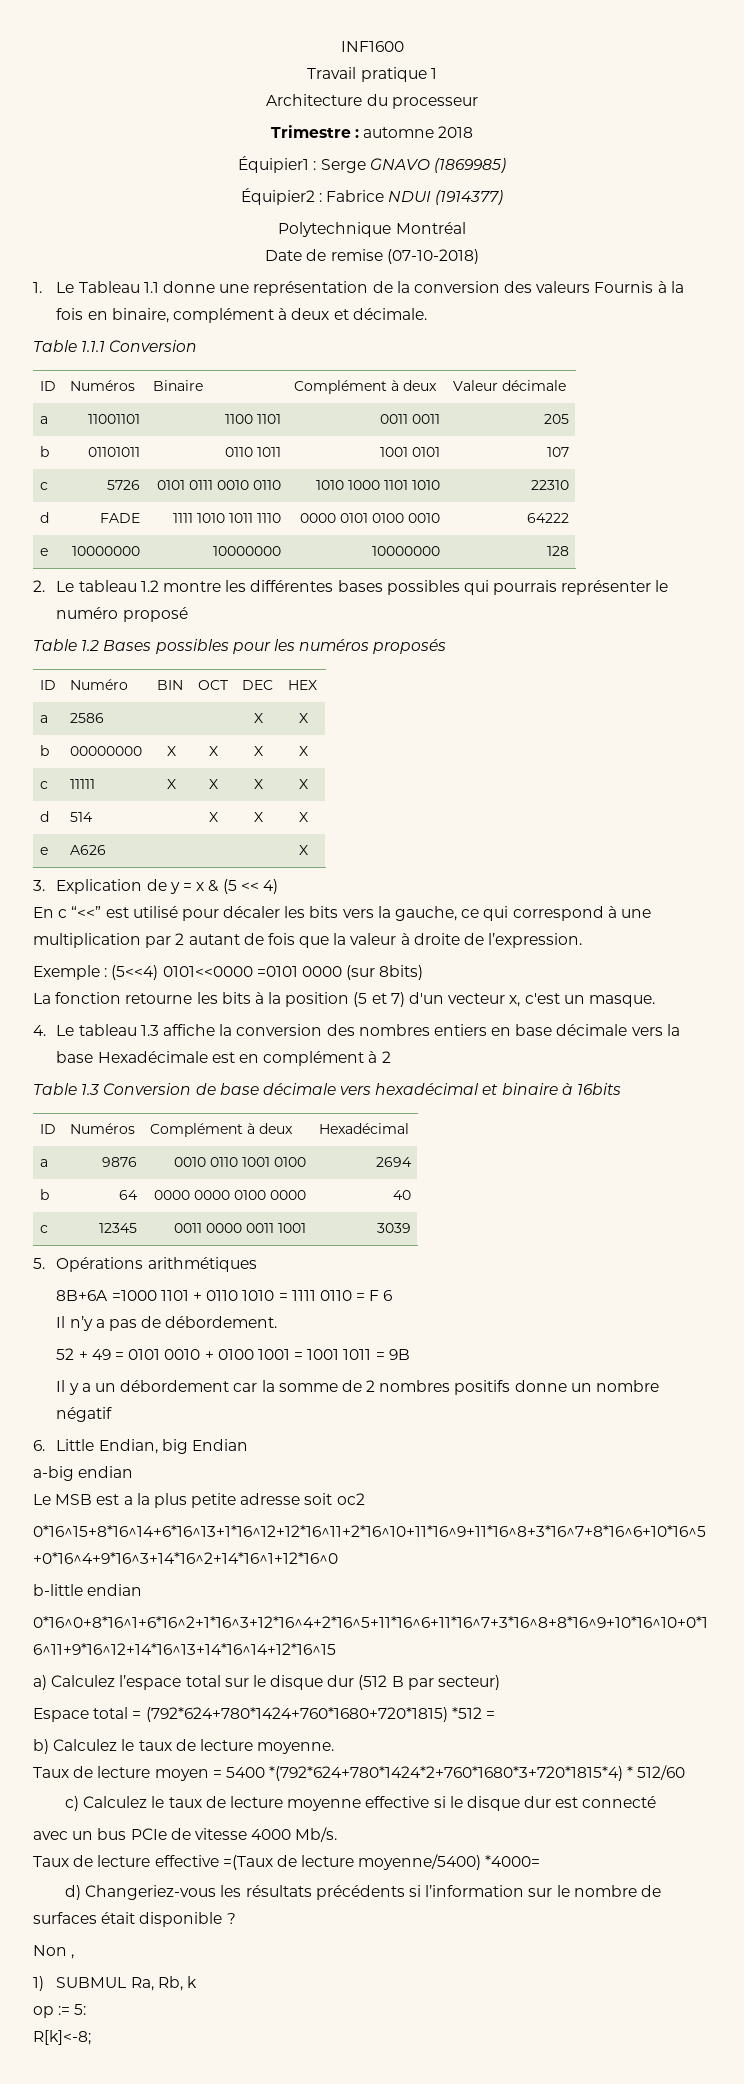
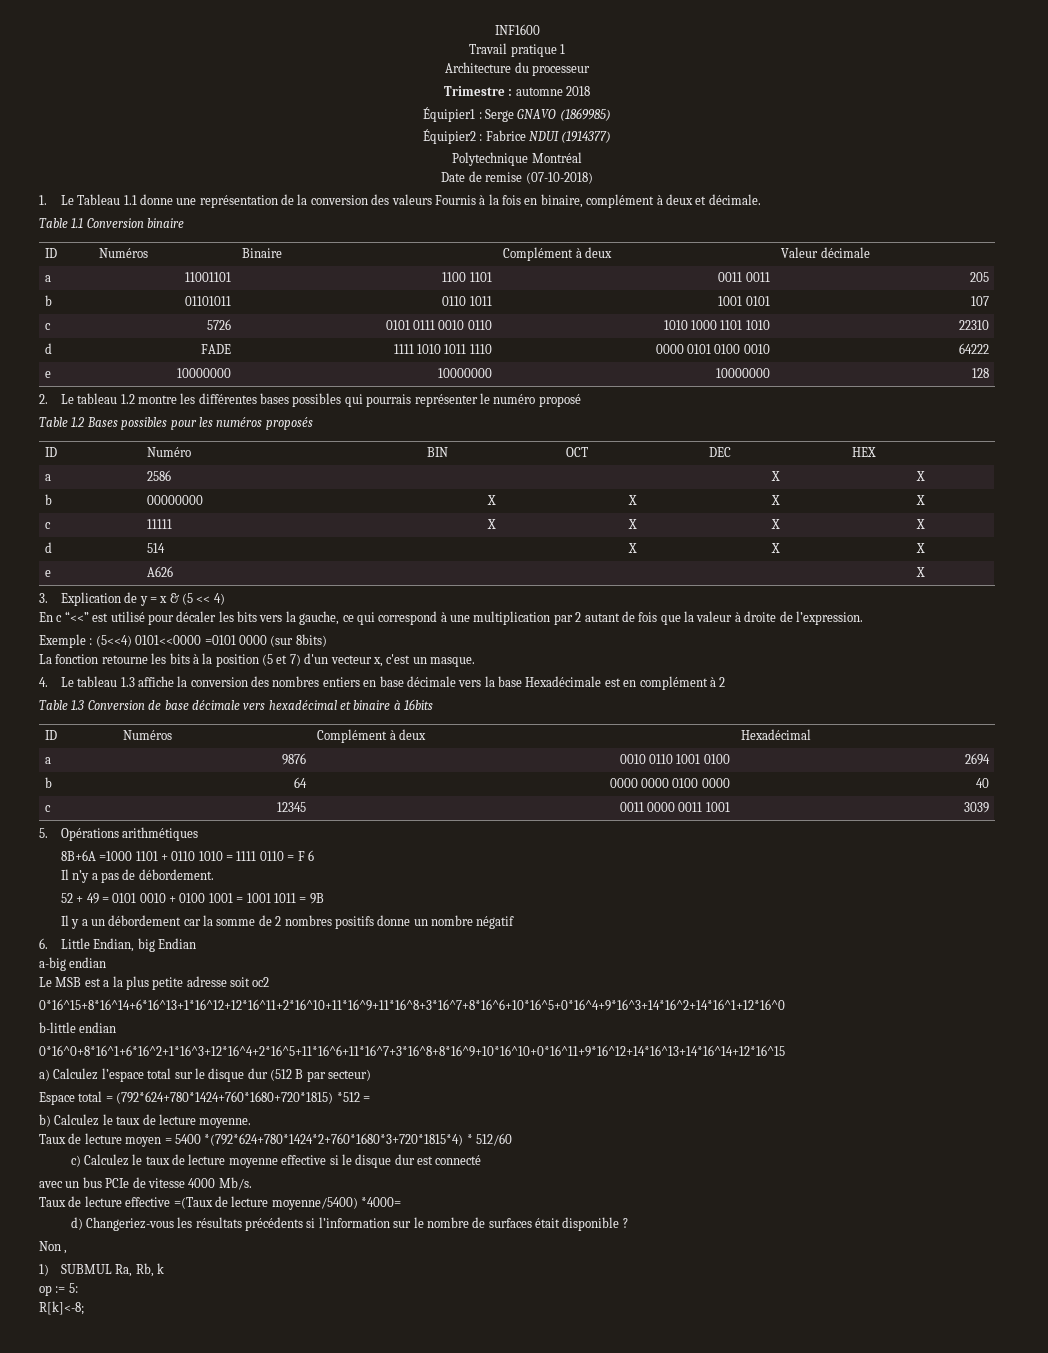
- Table 1.1.1 Conversion
+ Table 1.1 Conversion binaire

